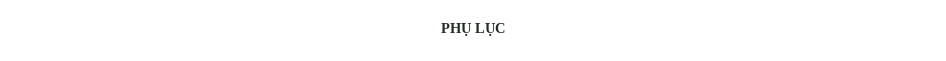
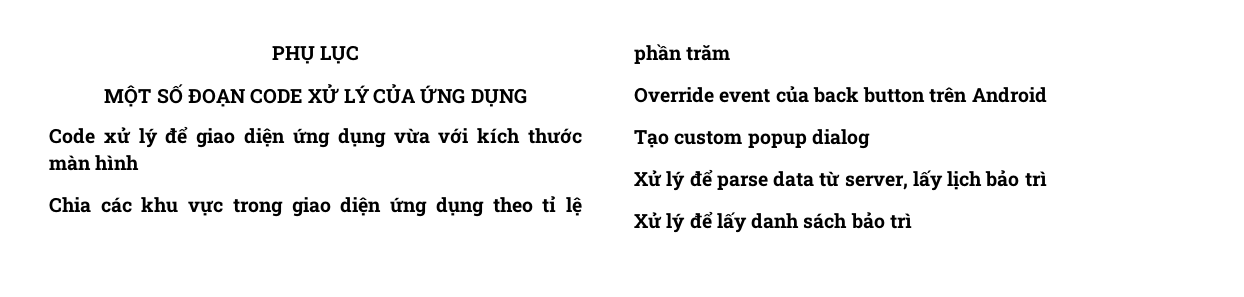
+ MỘT SỐ ĐOẠN CODE XỬ LÝ CỦA ỨNG DỤNG
+ Code xử lý để giao diện ứng dụng vừa với kích thước màn hình
+ Chia các khu vực trong giao diện ứng dụng theo tỉ lệ phần trăm
+ Override event của back button trên Android
+ Tạo custom popup dialog
+ Xử lý để parse data từ server, lấy lịch bảo trì
+ Xử lý để lấy danh sách bảo trì

